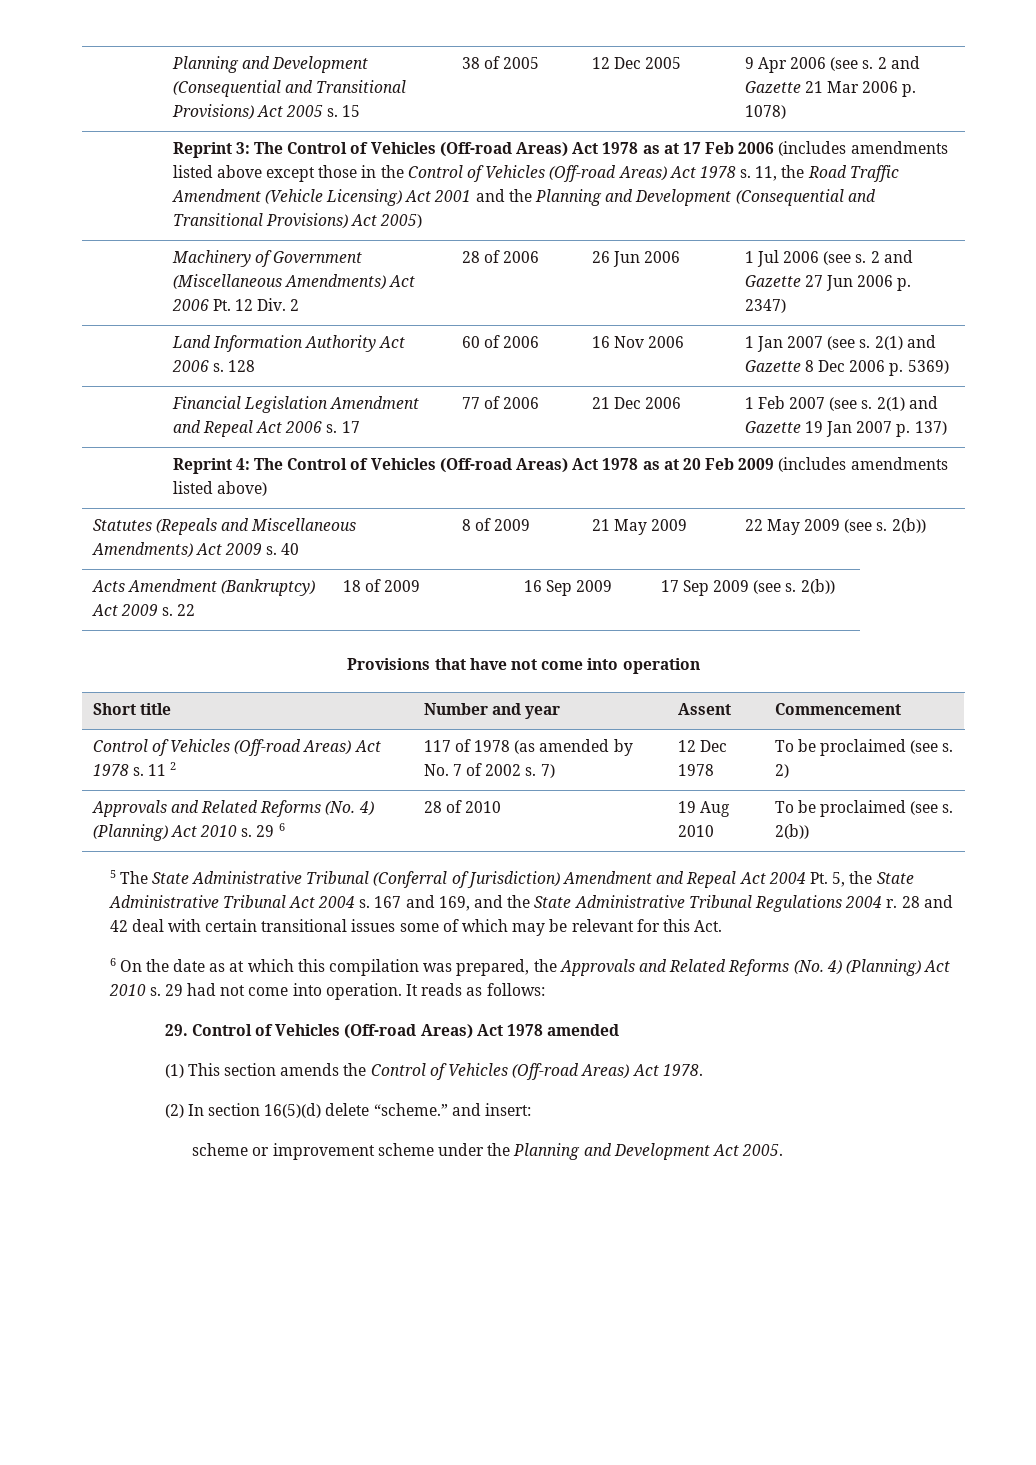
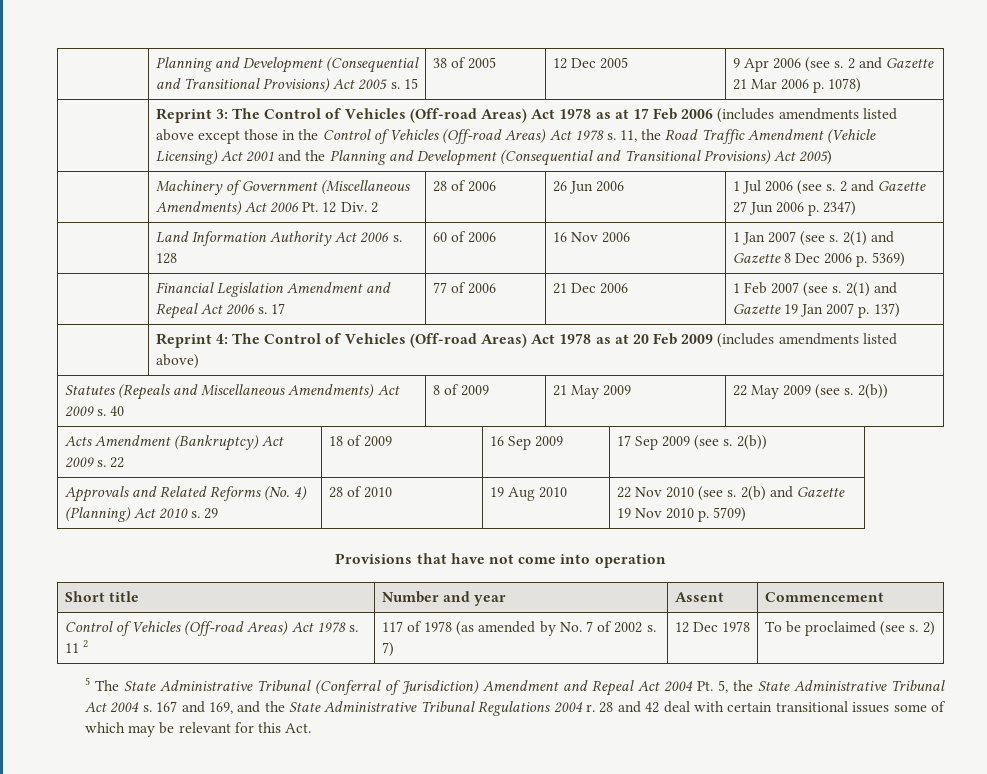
+ Approvals and Related Reforms (No. 4) (Planning) Act 2010 s. 29 | 28 of 2010 | 19 Aug 2010 | 22 Nov 2010 (see s. 2(b) and Gazette 19 Nov 2010 p. 5709)
- Approvals and Related Reforms (No. 4) (Planning) Act 2010 s. 29 6 | 28 of 2010 | 19 Aug 2010 | To be proclaimed (see s. 2(b))
- 6 On the date as at which this compilation was prepared, the Approvals and Related Reforms (No. 4) (Planning) Act 2010 s. 29 had not come into operation. It reads as follows:
- 29. Control of Vehicles (Off-road Areas) Act 1978 amended
- (1) This section amends the Control of Vehicles (Off-road Areas) Act 1978.
- (2) In section 16(5)(d) delete “scheme.” and insert:
- scheme or improvement scheme under the Planning and Development Act 2005.

